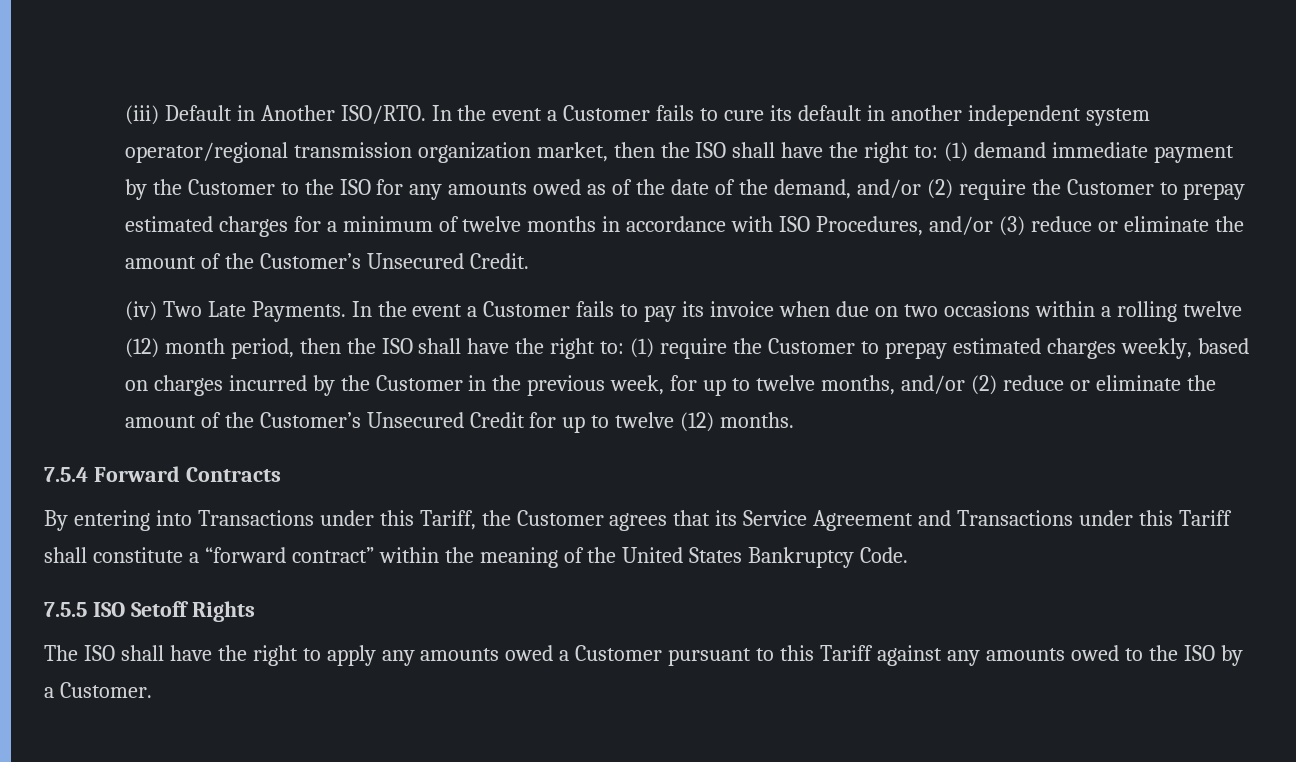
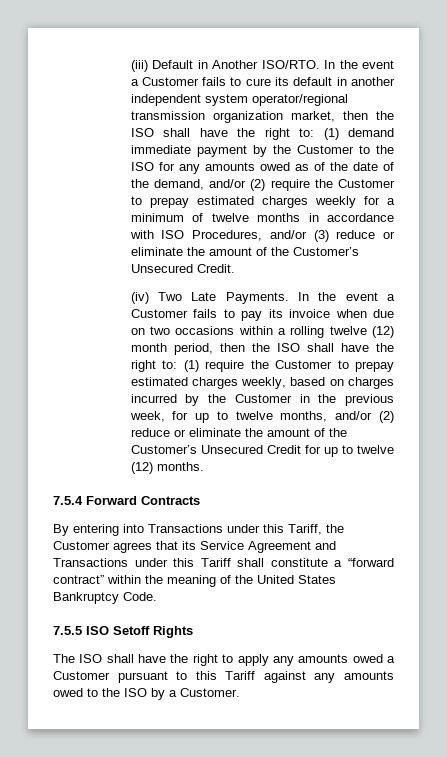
- (1) demand immediate payment by the Customer to the ISO for any amounts owed as of the date of the demand, and/or (2) require the Customer to prepay estimated charges for a minimum of twelve months in accordance with ISO Procedures, and/or (3) reduce or eliminate the amount of the Customer’s Unsecured Credit.
+ (1) demand immediate payment by the Customer to the ISO for any amounts owed as of the date of the demand, and/or (2) require the Customer to prepay estimated charges weekly for a minimum of twelve months in accordance with ISO Procedures, and/or (3) reduce or eliminate the amount of the Customer’s Unsecured Credit.

